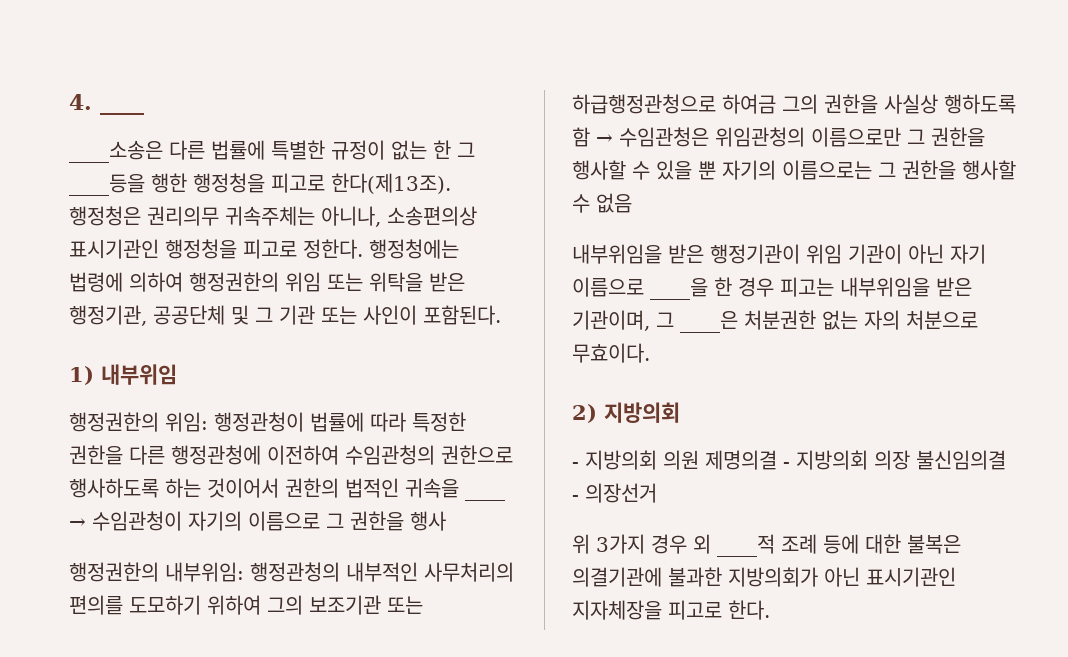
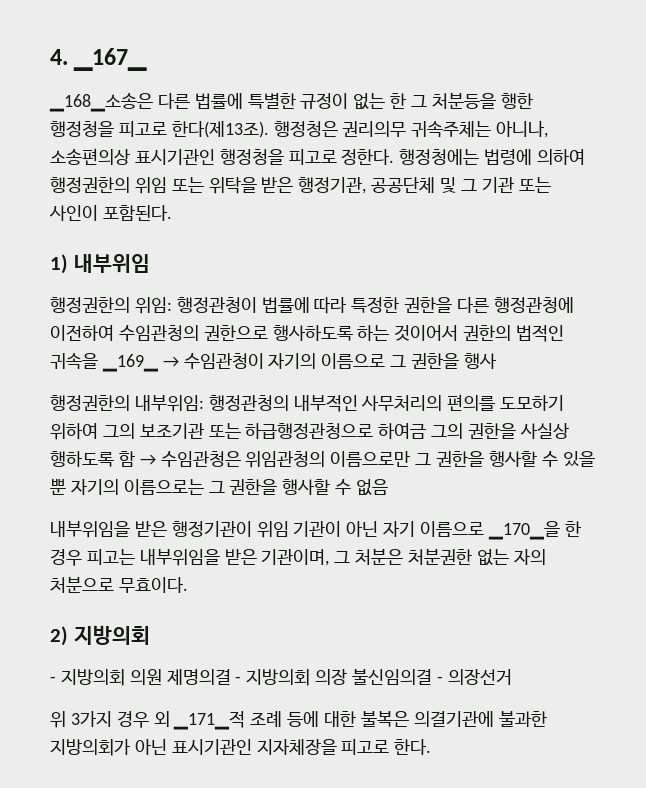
- 4. ____
- ____소송은 다른 법률에 특별한 규정이 없는 한 그 ____등을 행한 행정청을 피고로 한다(제13조).
+ 4. ▁167▁
+ ▁168▁소송은 다른 법률에 특별한 규정이 없는 한 그 처분등을 행한 행정청을 피고로 한다(제13조).
- 행정권한의 위임: 행정관청이 법률에 따라 특정한 권한을 다른 행정관청에 이전하여 수임관청의 권한으로 행사하도록 하는 것이어서 권한의 법적인 귀속을 ____ → 수임관청이 자기의 이름으로 그 권한을 행사
+ 행정권한의 위임: 행정관청이 법률에 따라 특정한 권한을 다른 행정관청에 이전하여 수임관청의 권한으로 행사하도록 하는 것이어서 권한의 법적인 귀속을 ▁169▁ → 수임관청이 자기의 이름으로 그 권한을 행사
- 내부위임을 받은 행정기관이 위임 기관이 아닌 자기 이름으로 ____을 한 경우 피고는 내부위임을 받은 기관이며, 그 ____은 처분권한 없는 자의 처분으로 무효이다.
+ 내부위임을 받은 행정기관이 위임 기관이 아닌 자기 이름으로 ▁170▁을 한 경우 피고는 내부위임을 받은 기관이며, 그 처분은 처분권한 없는 자의 처분으로 무효이다.
- 위 3가지 경우 외 ____적 조례 등에 대한 불복은 의결기관에 불과한 지방의회가 아닌 표시기관인 지자체장을 피고로 한다.
+ 위 3가지 경우 외 ▁171▁적 조례 등에 대한 불복은 의결기관에 불과한 지방의회가 아닌 표시기관인 지자체장을 피고로 한다.

